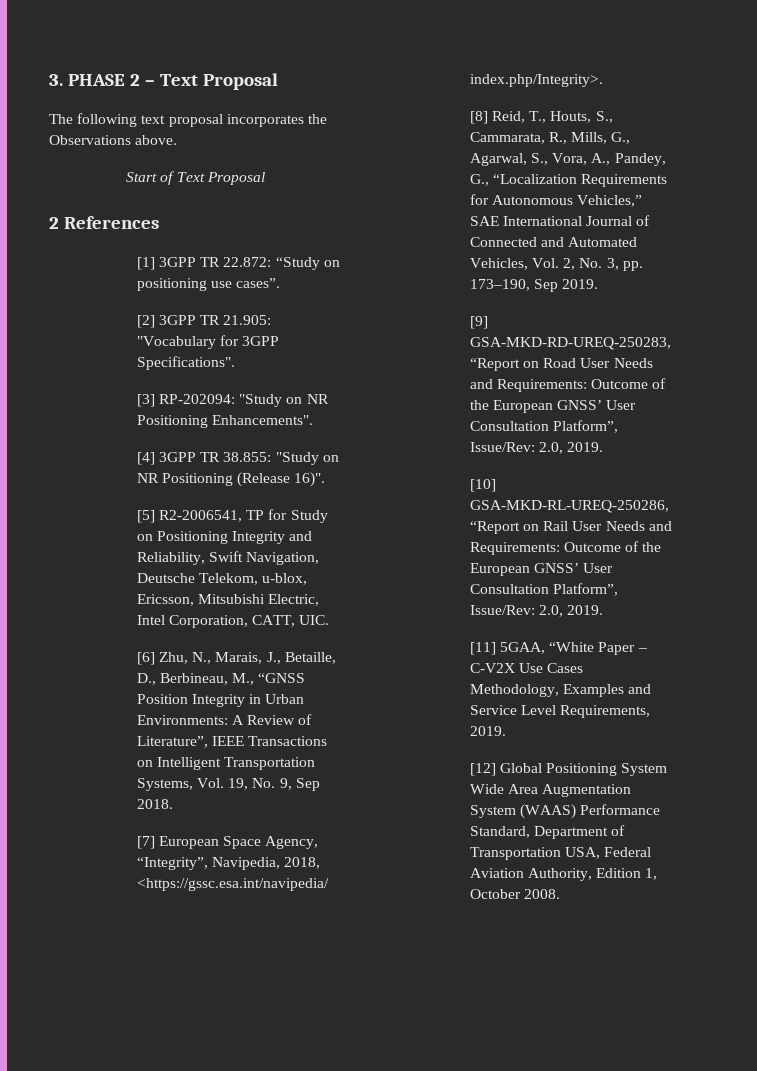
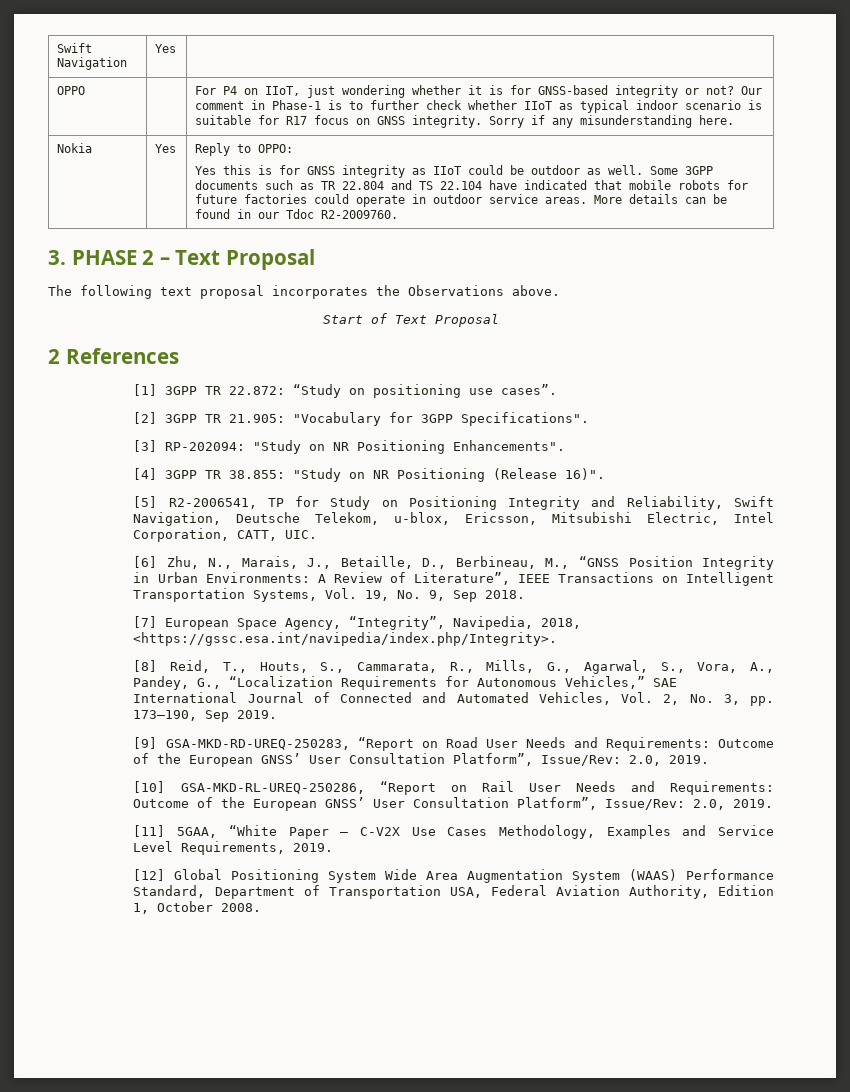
+ Swift Navigation | Yes |
+ OPPO | | For P4 on IIoT, just wondering whether it is for GNSS-based integrity or not? Our comment in Phase-1 is to further check whether IIoT as typical indoor scenario is suitable for R17 focus on GNSS integrity. Sorry if any misunderstanding here.
+ Nokia | Yes | Reply to OPPO:
+ Yes this is for GNSS integrity as IIoT could be outdoor as well. Some 3GPP documents such as TR 22.804 and TS 22.104 have indicated that mobile robots for future factories could operate in outdoor service areas. More details can be found in our Tdoc R2-2009760.

